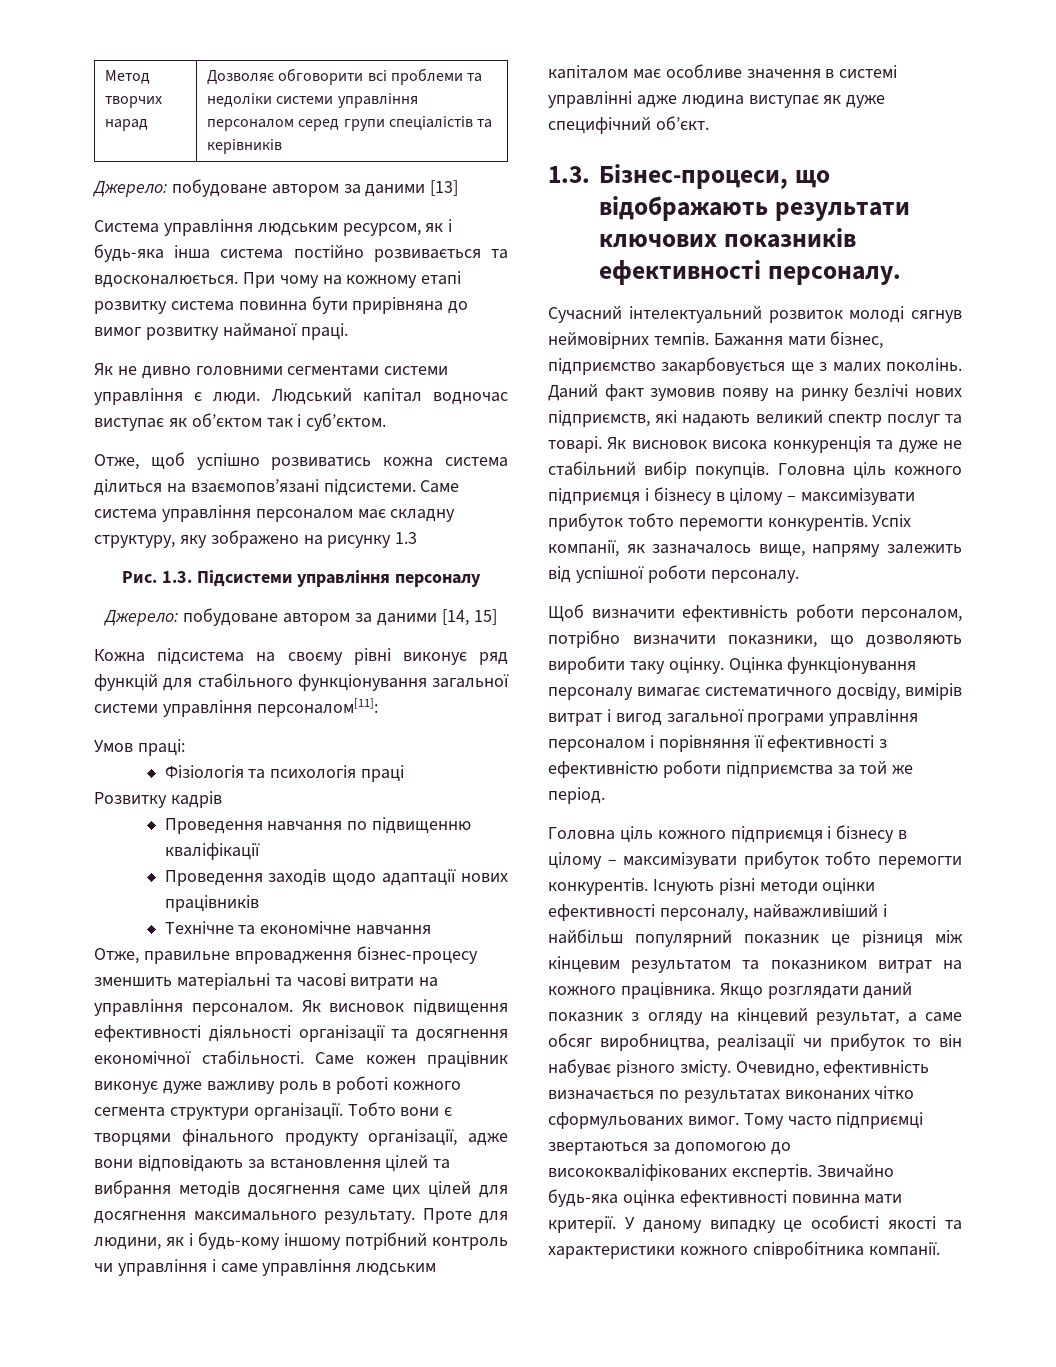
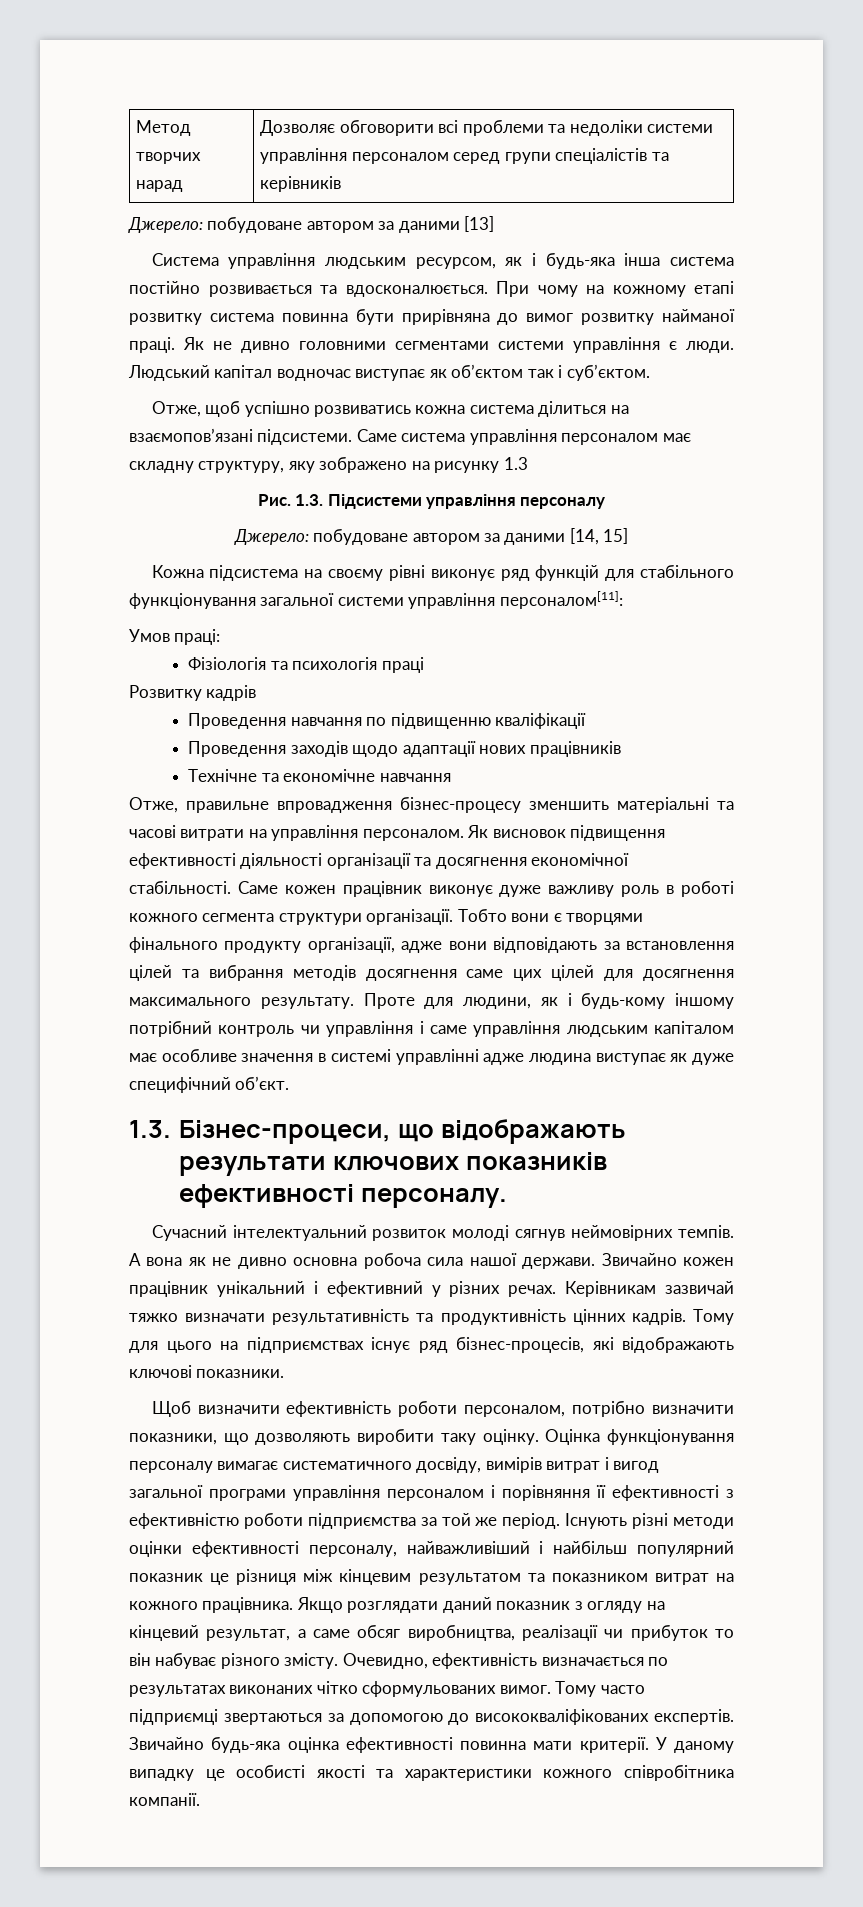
- При чому на кожному етапі розвитку система повинна бути прирівняна до вимог розвитку найманої праці.
- Як не дивно головними сегментами системи управління є люди.
+ При чому на кожному етапі розвитку система повинна бути прирівняна до вимог розвитку найманої праці. Як не дивно головними сегментами системи управління є люди.
- Бажання мати бізнес, підприємство закарбовується ще з малих поколінь. Даний факт зумовив появу на ринку безлічі нових підприємств, які надають великий спектр послуг та товарі. Як висновок висока конкуренція та дуже не стабільний вибір покупців. Головна ціль кожного підприємця і бізнесу в цілому – максимізувати прибуток тобто перемогти конкурентів. Успіх компанії, як зазначалось вище, напряму залежить від успішної роботи персоналу.
+ А вона як не дивно основна робоча сила нашої держави. Звичайно кожен працівник унікальний і ефективний у різних речах. Керівникам зазвичай тяжко визначати результативність та продуктивність цінних кадрів. Тому для цього на підприємствах існує ряд бізнес-процесів, які відображають ключові показники.
- Оцінка функціонування персоналу вимагає систематичного досвіду, вимірів витрат і вигод загальної програми управління персоналом і порівняння її ефективності з ефективністю роботи підприємства за той же період.
- Головна ціль кожного підприємця і бізнесу в цілому – максимізувати прибуток тобто перемогти конкурентів. Існують різні методи оцінки ефективності персоналу, найважливіший і найбільш популярний показник це різниця між кінцевим результатом та показником витрат на кожного працівника.
+ Оцінка функціонування персоналу вимагає систематичного досвіду, вимірів витрат і вигод загальної програми управління персоналом і порівняння її ефективності з ефективністю роботи підприємства за той же період. Існують різні методи оцінки ефективності персоналу, найважливіший і найбільш популярний показник це різниця між кінцевим результатом та показником витрат на кожного працівника.

